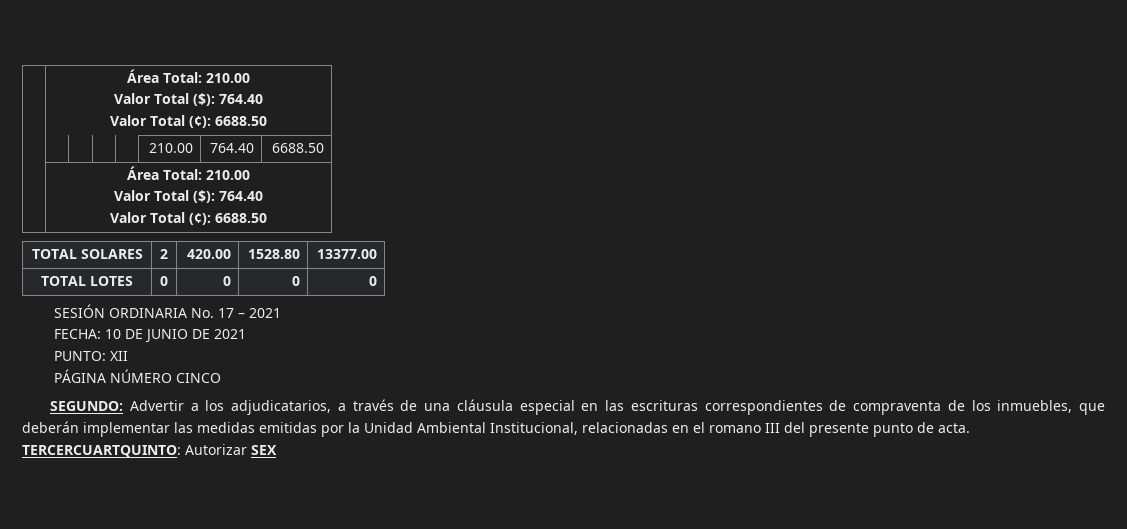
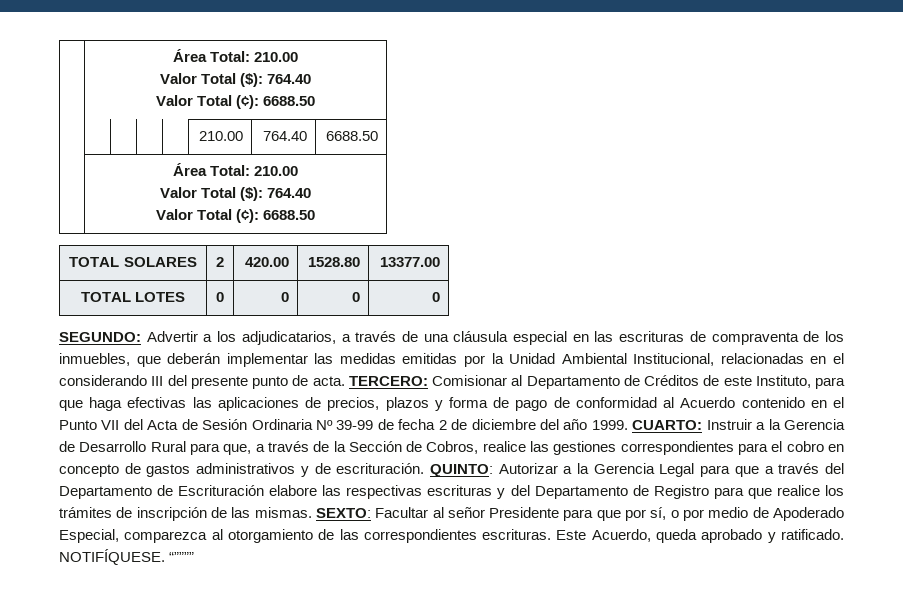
- SESIÓN ORDINARIA No. 17 – 2021
- FECHA: 10 DE JUNIO DE 2021
- PUNTO: XII
- PÁGINA NÚMERO CINCO
- SEGUNDO: Advertir a los adjudicatarios, a través de una cláusula especial en las escrituras correspondientes de compraventa de los inmuebles, que deberán implementar las medidas emitidas por la Unidad Ambiental Institucional, relacionadas en el romano III del presente punto de acta.
+ SEGUNDO: Advertir a los adjudicatarios, a través de una cláusula especial en las escrituras de compraventa de los inmuebles, que deberán implementar las medidas emitidas por la Unidad Ambiental Institucional, relacionadas en el considerando III del presente punto de acta.
- TERCERCUARTQUINTO: Autorizar SEX
+ TERCERO: Comisionar al Departamento de Créditos de este Instituto, para que haga efectivas las aplicaciones de precios, plazos y forma de pago de conformidad al Acuerdo contenido en el Punto VII del Acta de Sesión Ordinaria Nº 39-99 de fecha 2 de diciembre del año 1999. CUARTO: Instruir a la Gerencia de Desarrollo Rural para que, a través de la Sección de Cobros, realice las gestiones correspondientes para el cobro en concepto de gastos administrativos y de escrituración. QUINTO: Autorizar a la Gerencia Legal para que a través del Departamento de Escrituración elabore las respectivas escrituras y del Departamento de Registro para que realice los trámites de inscripción de las mismas. SEXTO: Facultar al señor Presidente para que por sí, o por medio de Apoderado Especial, comparezca al otorgamiento de las correspondientes escrituras. Este Acuerdo, queda aprobado y ratificado. NOTIFÍQUESE. “””””

